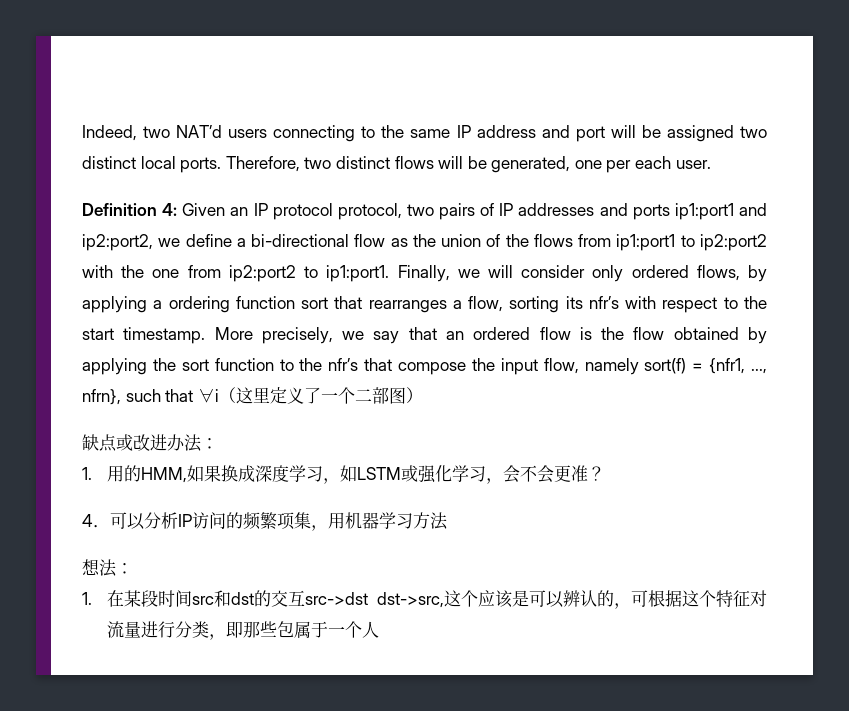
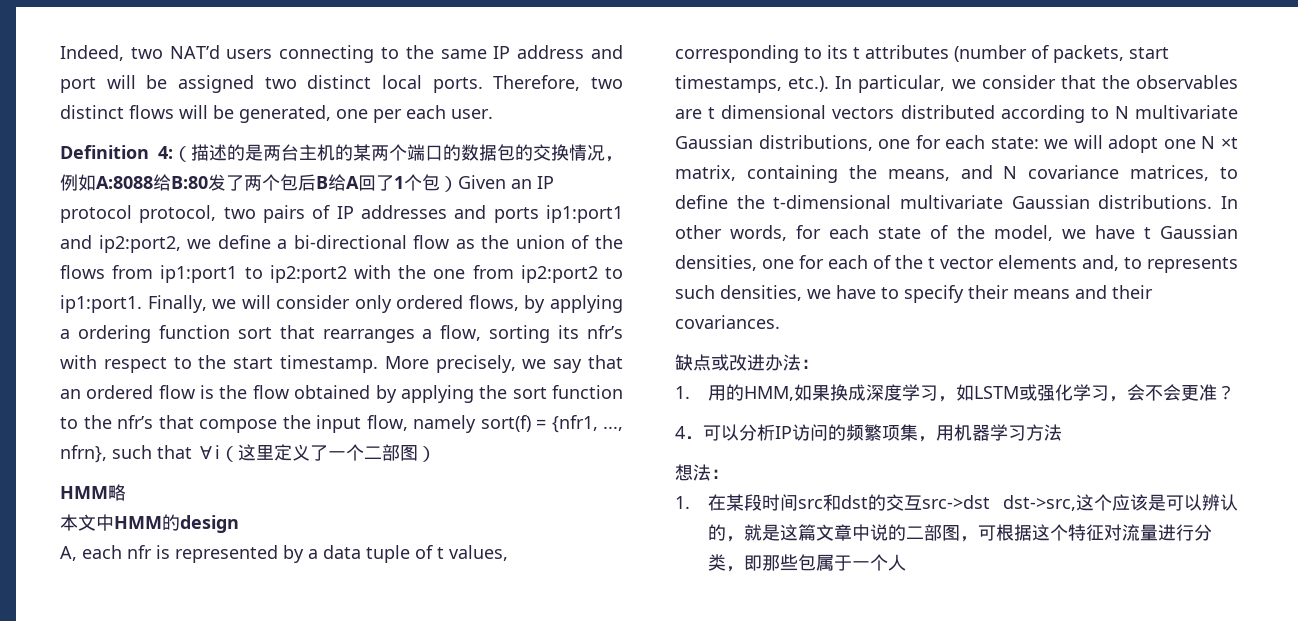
- Definition 4: Given an IP protocol protocol, two pairs of IP addresses and ports ip1:port1 and ip2:port2, we define a bi-directional flow as the union of the flows from ip1:port1 to ip2:port2 with the one from ip2:port2 to ip1:port1.
+ Definition 4:（描述的是两台主机的某两个端口的数据包的交换情况，例如A:8088给B:80发了两个包后B给A回了1个包）Given an IP protocol protocol, two pairs of IP addresses and ports ip1:port1 and ip2:port2, we define a bi-directional flow as the union of the flows from ip1:port1 to ip2:port2 with the one from ip2:port2 to ip1:port1.
+ HMM略
+ 本文中HMM的design
+ A, each nfr is represented by a data tuple of t values, corresponding to its t attributes (number of packets, start timestamps, etc.). In particular, we consider that the observables are t dimensional vectors distributed according to N multivariate Gaussian distributions, one for each state: we will adopt one N ×t matrix, containing the means, and N covariance matrices, to define the t-dimensional multivariate Gaussian distributions. In other words, for each state of the model, we have t Gaussian densities, one for each of the t vector elements and, to represents such densities, we have to specify their means and their covariances.
- 1.在某段时间src和dst的交互src->dst dst->src,这个应该是可以辨认的，可根据这个特征对流量进行分类，即那些包属于一个人
+ 1.在某段时间src和dst的交互src->dst dst->src,这个应该是可以辨认的，就是这篇文章中说的二部图，可根据这个特征对流量进行分类，即那些包属于一个人

